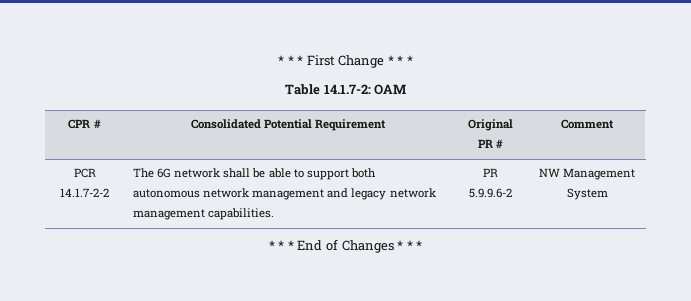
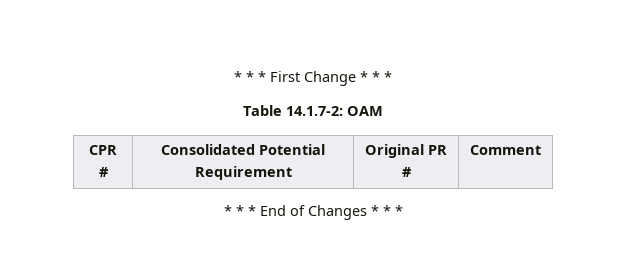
- PCR 14.1.7-2-2 | The 6G network shall be able to support both autonomous network management and legacy network management capabilities. | PR 5.9.9.6-2 | NW Management System

